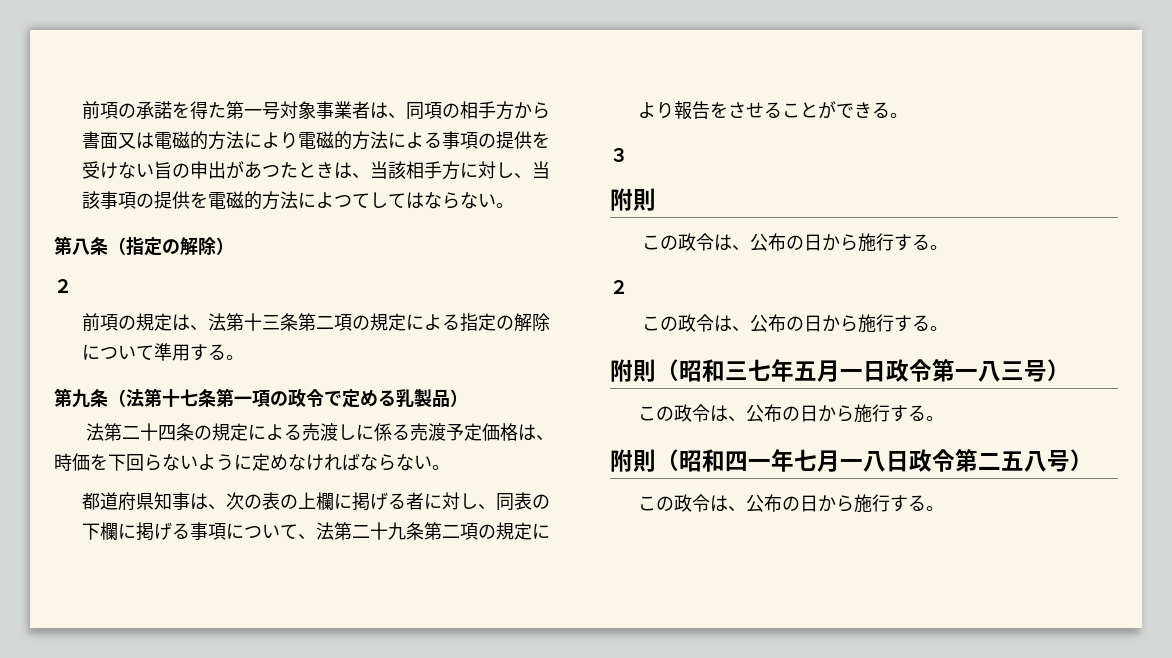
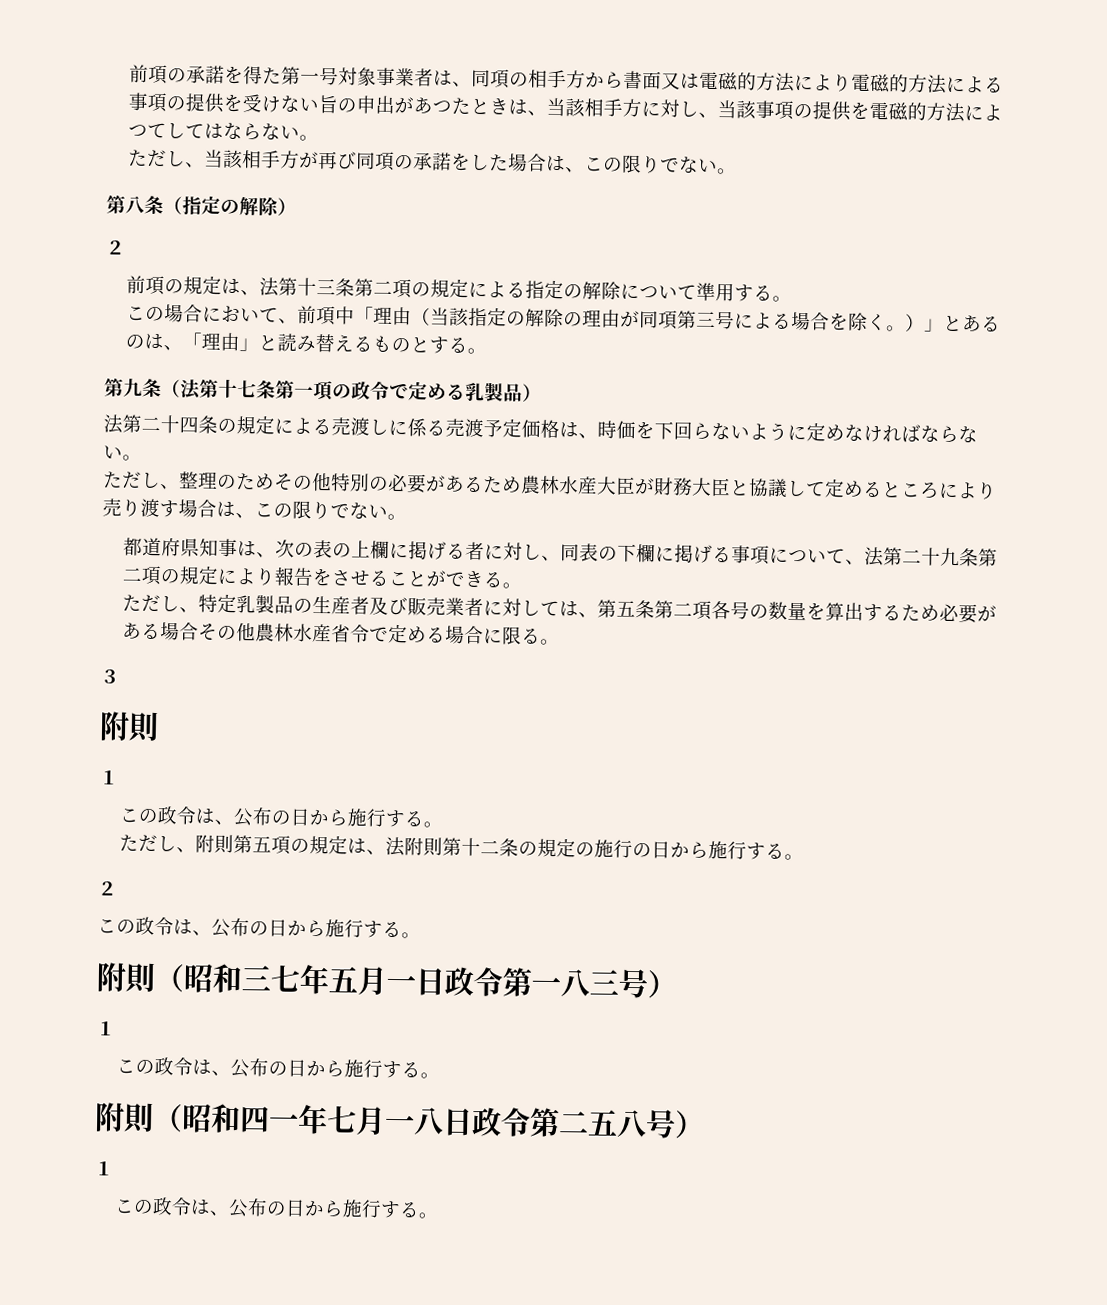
+ ただし、当該相手方が再び同項の承諾をした場合は、この限りでない。
+ この場合において、前項中「理由（当該指定の解除の理由が同項第三号による場合を除く。）」とあるのは、「理由」と読み替えるものとする。
+ ただし、整理のためその他特別の必要があるため農林水産大臣が財務大臣と協議して定めるところにより売り渡す場合は、この限りでない。
+ ただし、特定乳製品の生産者及び販売業者に対しては、第五条第二項各号の数量を算出するため必要がある場合その他農林水産省令で定める場合に限る。
  ３
  附則
+ １
  この政令は、公布の日から施行する。
+ ただし、附則第五項の規定は、法附則第十二条の規定の施行の日から施行する。
  附則（昭和三七年五月一日政令第一八三号）
+ １
  附則（昭和四一年七月一八日政令第二五八号）
+ １

